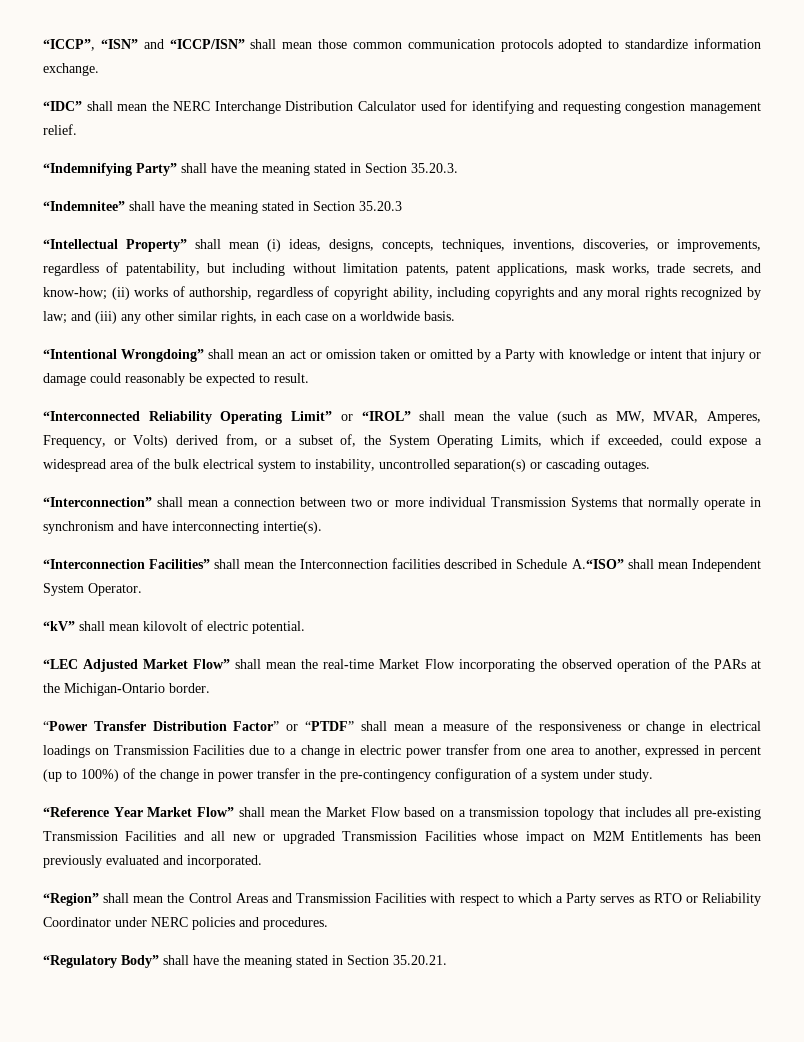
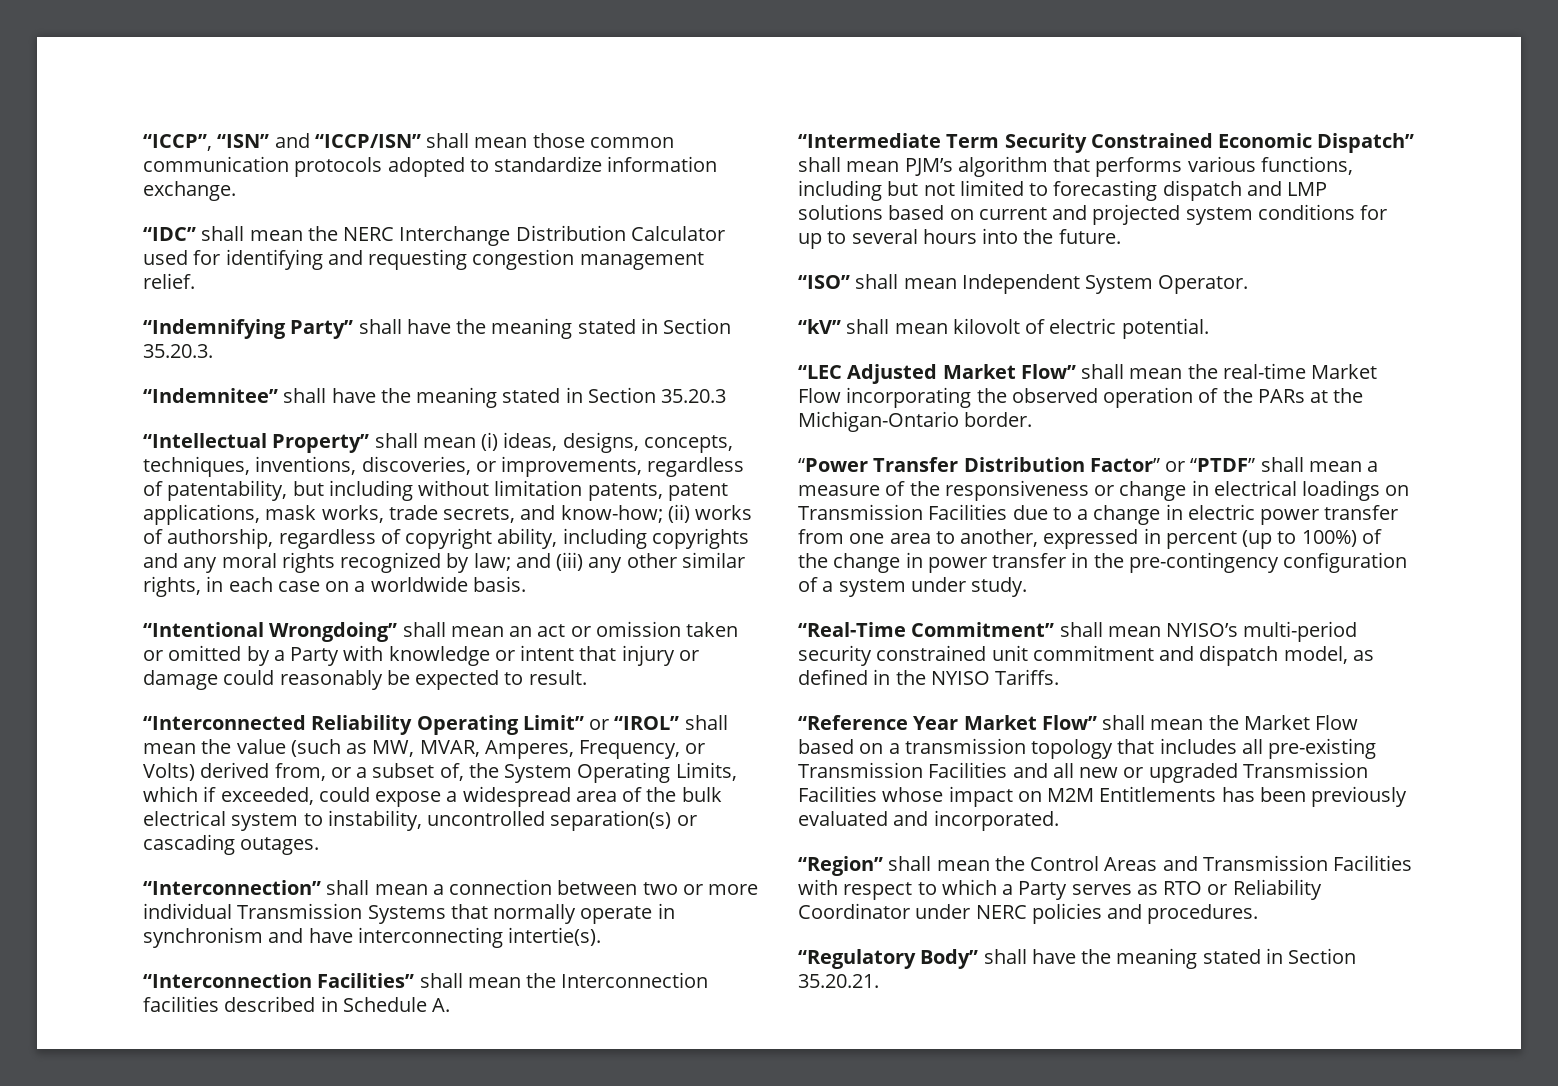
- “Interconnection Facilities” shall mean the Interconnection facilities described in Schedule A.“ISO” shall mean Independent System Operator.
+ “Interconnection Facilities” shall mean the Interconnection facilities described in Schedule A.
+ “Intermediate Term Security Constrained Economic Dispatch” shall mean PJM’s algorithm that performs various functions, including but not limited to forecasting dispatch and LMP solutions based on current and projected system conditions for up to several hours into the future.
+ “ISO” shall mean Independent System Operator.
+ “Real-Time Commitment” shall mean NYISO’s multi-period security constrained unit commitment and dispatch model, as defined in the NYISO Tariffs.

